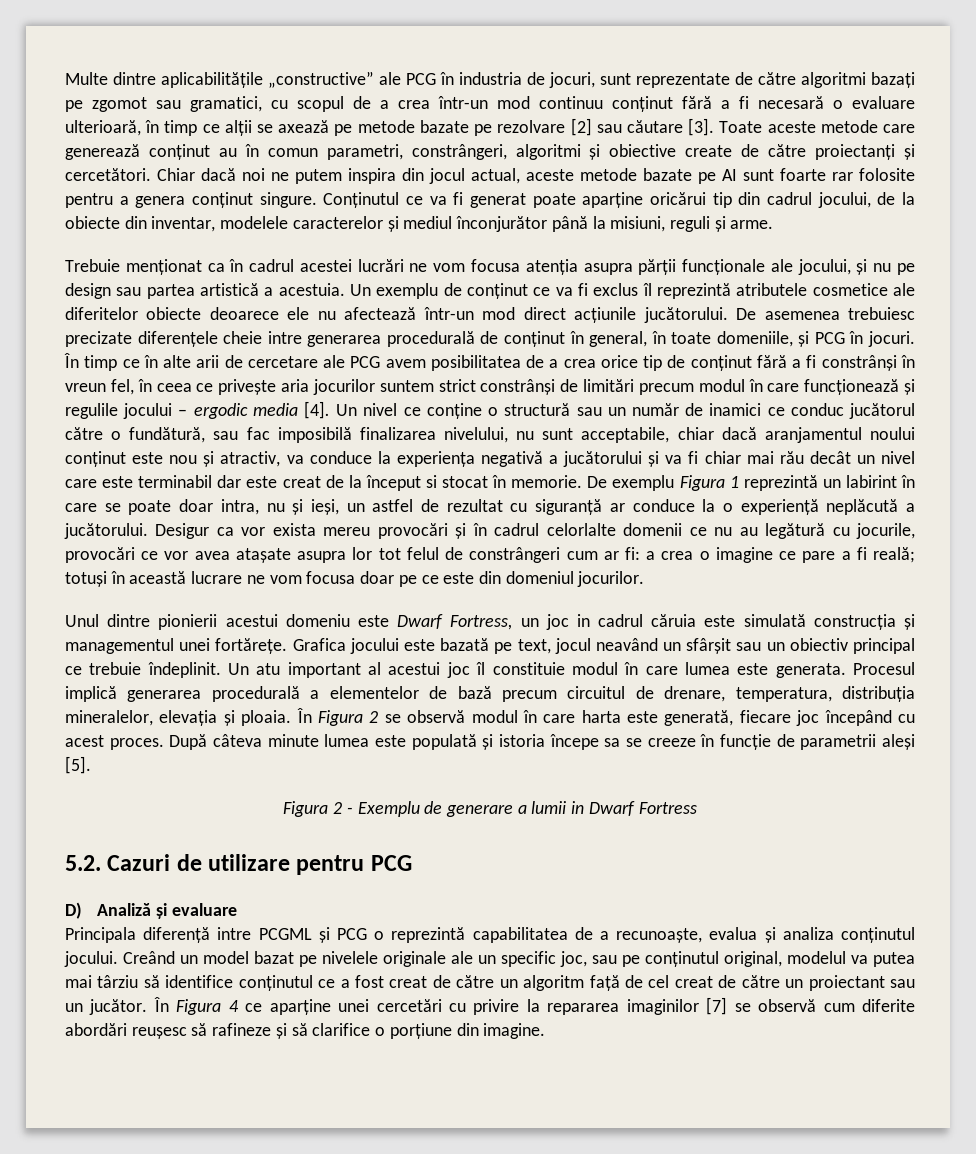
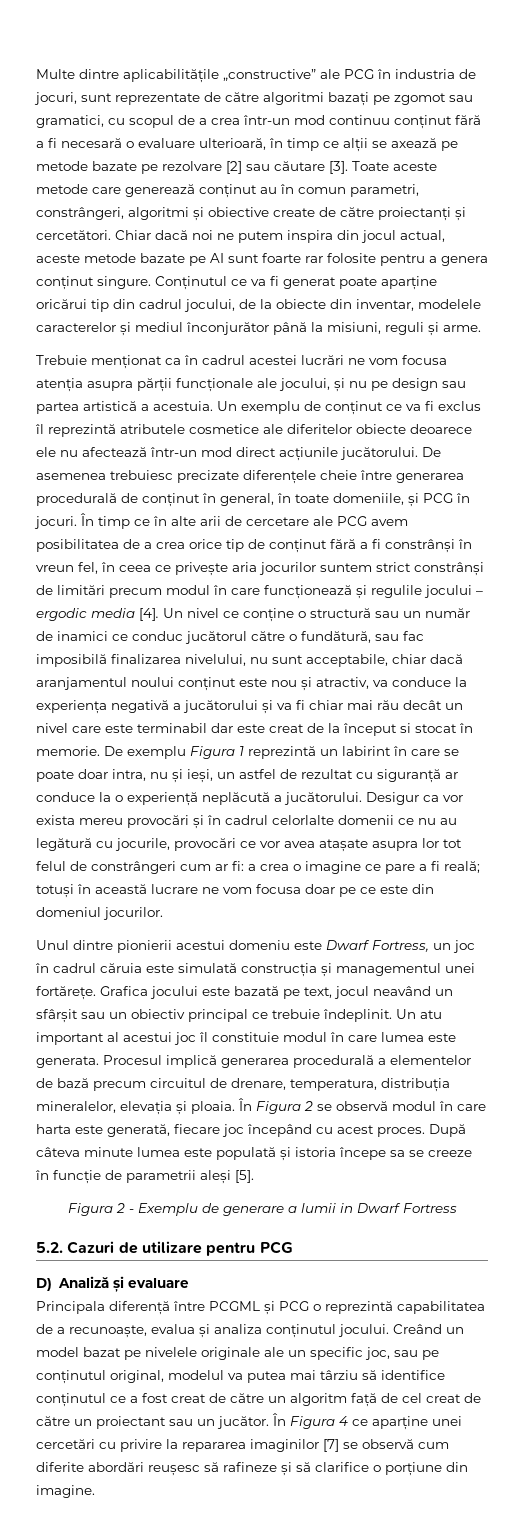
- De asemenea trebuiesc precizate diferențele cheie intre generarea procedurală de conținut în general, în toate domeniile, și PCG în jocuri.
+ De asemenea trebuiesc precizate diferențele cheie între generarea procedurală de conținut în general, în toate domeniile, și PCG în jocuri.
- Unul dintre pionierii acestui domeniu este Dwarf Fortress, un joc in cadrul căruia este simulată construcția și managementul unei fortărețe.
+ Unul dintre pionierii acestui domeniu este Dwarf Fortress, un joc în cadrul căruia este simulată construcția și managementul unei fortărețe.
- Principala diferență intre PCGML și PCG o reprezintă capabilitatea de a recunoaște, evalua și analiza conținutul jocului.
+ Principala diferență între PCGML și PCG o reprezintă capabilitatea de a recunoaște, evalua și analiza conținutul jocului.

